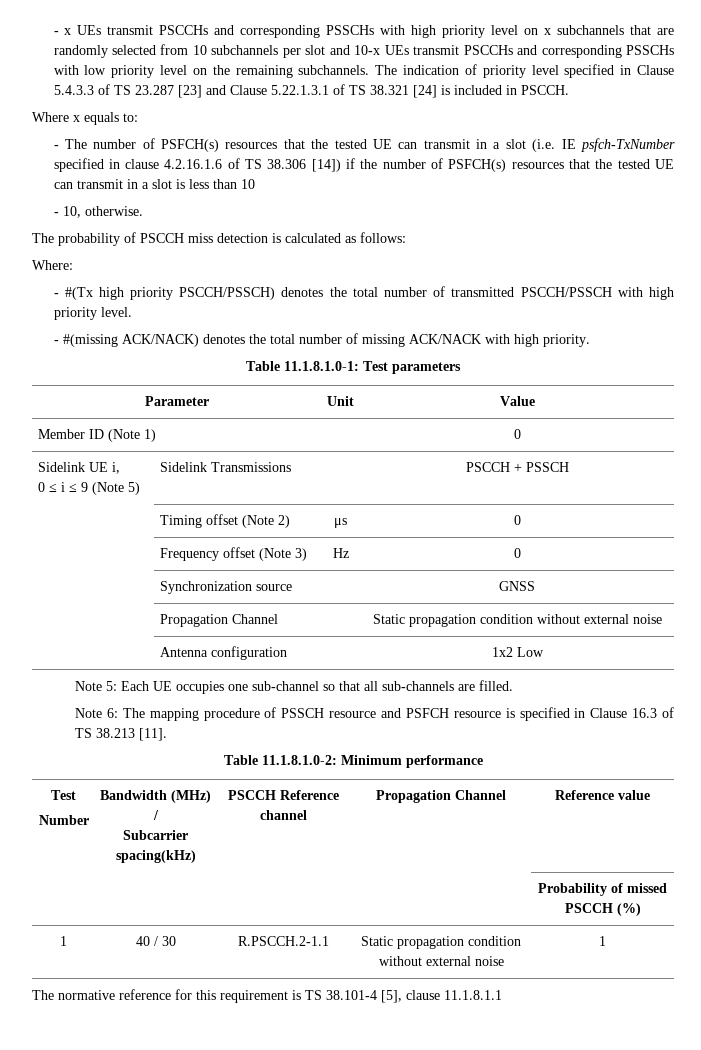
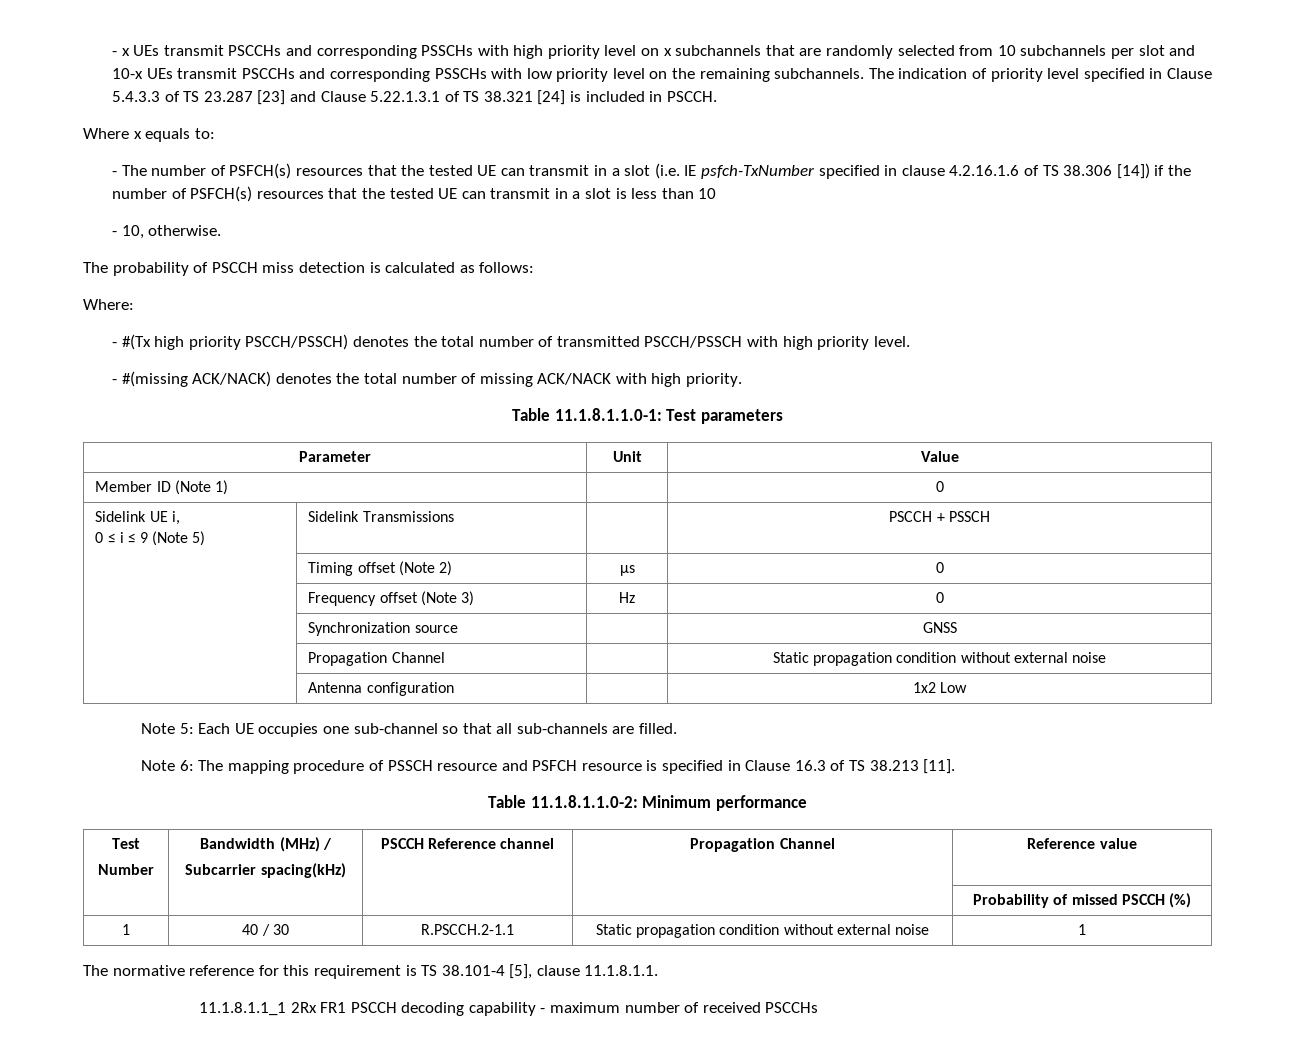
- Table 11.1.8.1.0-1: Test parameters
+ Table 11.1.8.1.1.0-1: Test parameters
- Table 11.1.8.1.0-2: Minimum performance
+ Table 11.1.8.1.1.0-2: Minimum performance
- The normative reference for this requirement is TS 38.101-4 [5], clause 11.1.8.1.1
+ The normative reference for this requirement is TS 38.101-4 [5], clause 11.1.8.1.1.
+ 11.1.8.1.1_1 2Rx FR1 PSCCH decoding capability - maximum number of received PSCCHs

